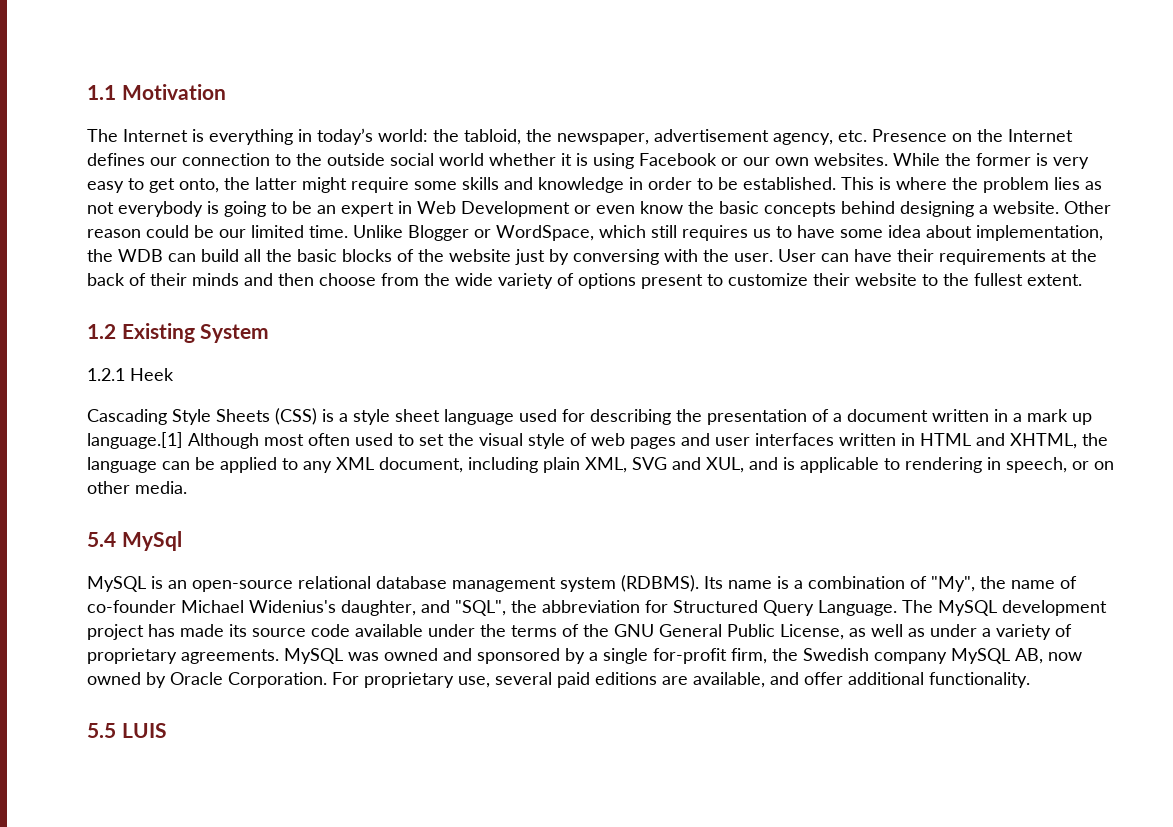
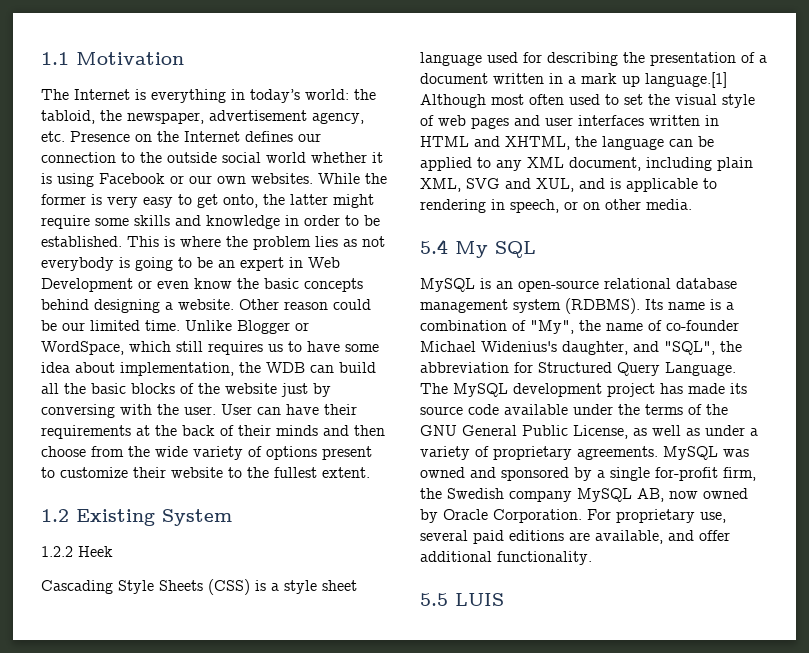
- 1.2.1 Heek
+ 1.2.2 Heek
- 5.4 MySql
+ 5.4 My SQL

